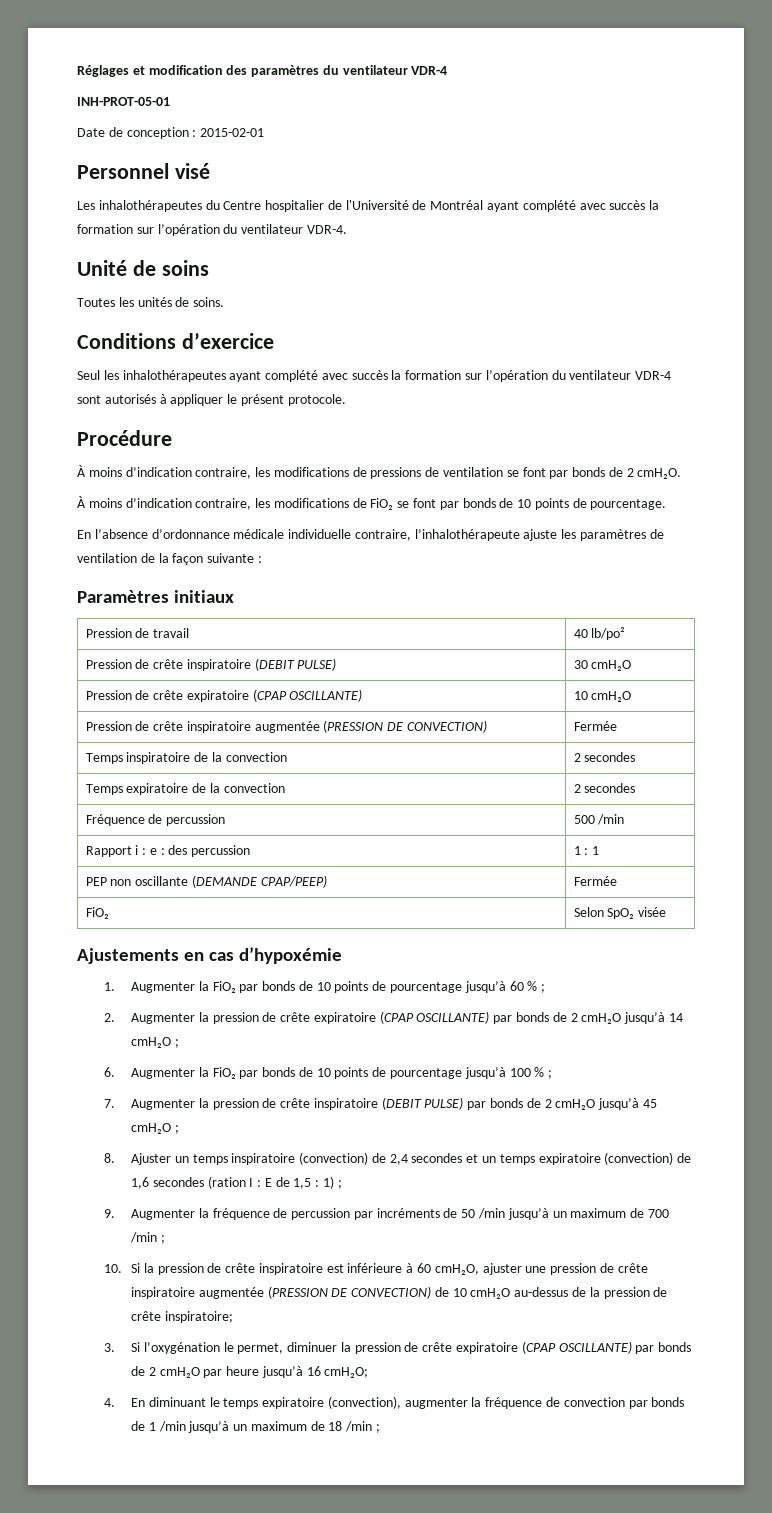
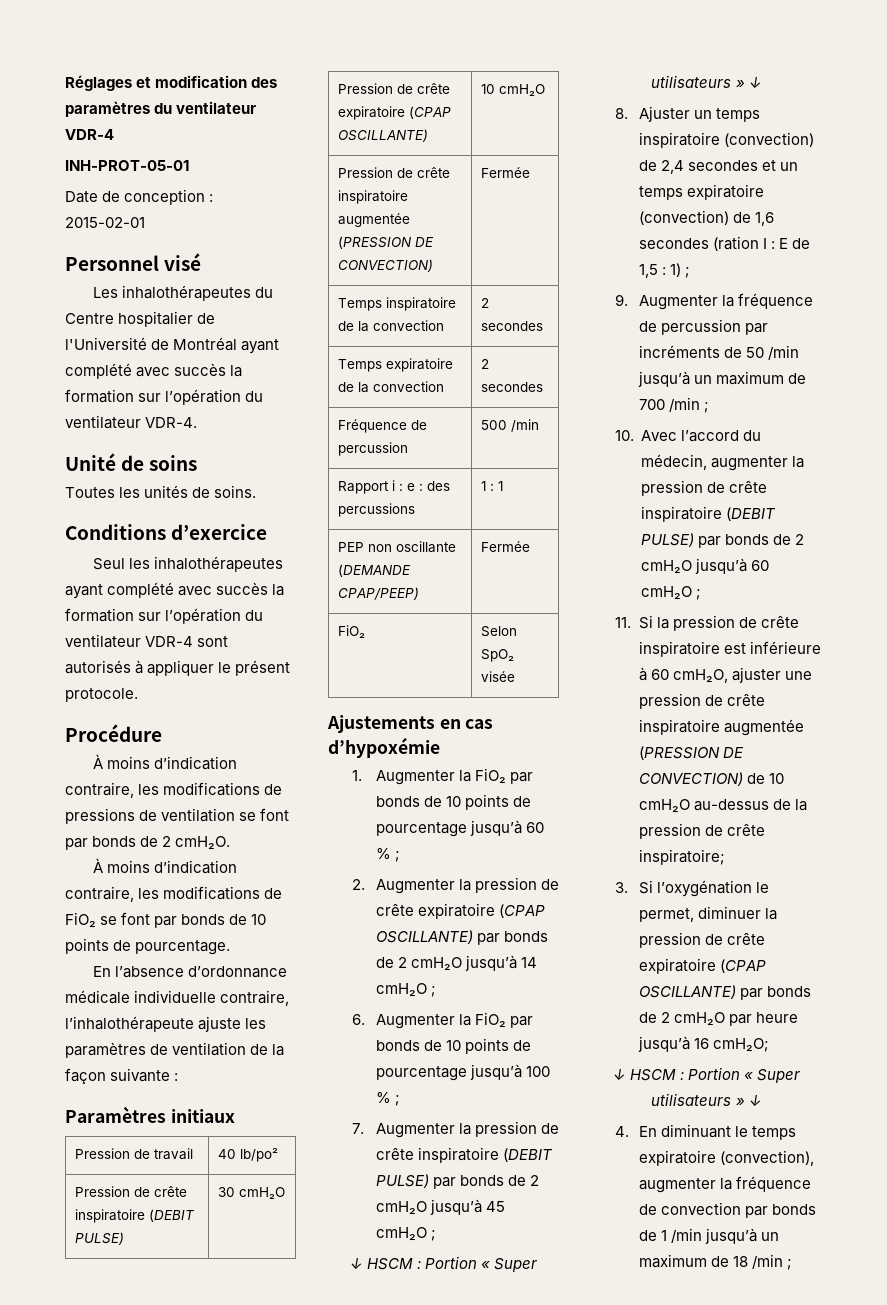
- Rapport i : e : des percussion | 1 : 1
+ Rapport i : e : des percussions | 1 : 1
  7. Augmenter la pression de crête inspiratoire (DEBIT PULSE) par bonds de 2 cmH₂O jusqu’à 45 cmH₂O ;
+ ↓ HSCM : Portion « Super utilisateurs » ↓
- 10. Si la pression de crête inspiratoire est inférieure à 60 cmH₂O, ajuster une pression de crête inspiratoire augmentée (PRESSION DE CONVECTION) de 10 cmH₂O au-dessus de la pression de crête inspiratoire;
+ 10. Avec l’accord du médecin, augmenter la pression de crête inspiratoire (DEBIT PULSE) par bonds de 2 cmH₂O jusqu’à 60 cmH₂O ;
+ 11. Si la pression de crête inspiratoire est inférieure à 60 cmH₂O, ajuster une pression de crête inspiratoire augmentée (PRESSION DE CONVECTION) de 10 cmH₂O au-dessus de la pression de crête inspiratoire;
  3. Si l’oxygénation le permet, diminuer la pression de crête expiratoire (CPAP OSCILLANTE) par bonds de 2 cmH₂O par heure jusqu’à 16 cmH₂O;
+ ↓ HSCM : Portion « Super utilisateurs » ↓

